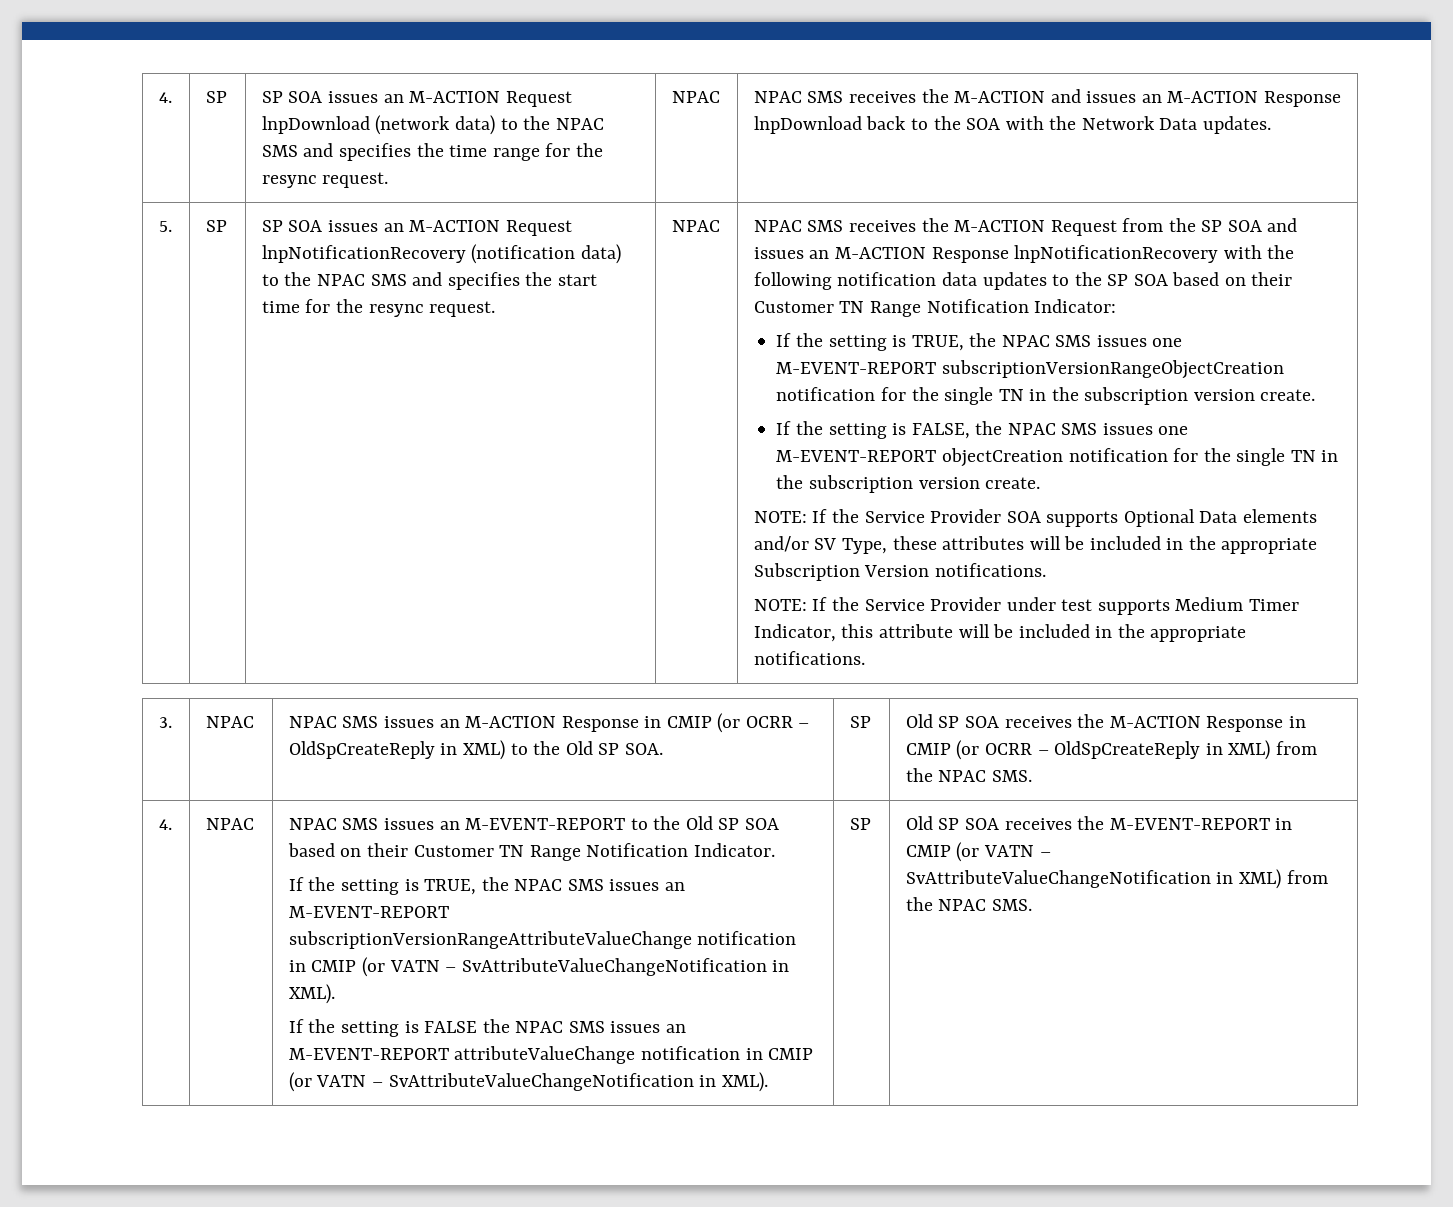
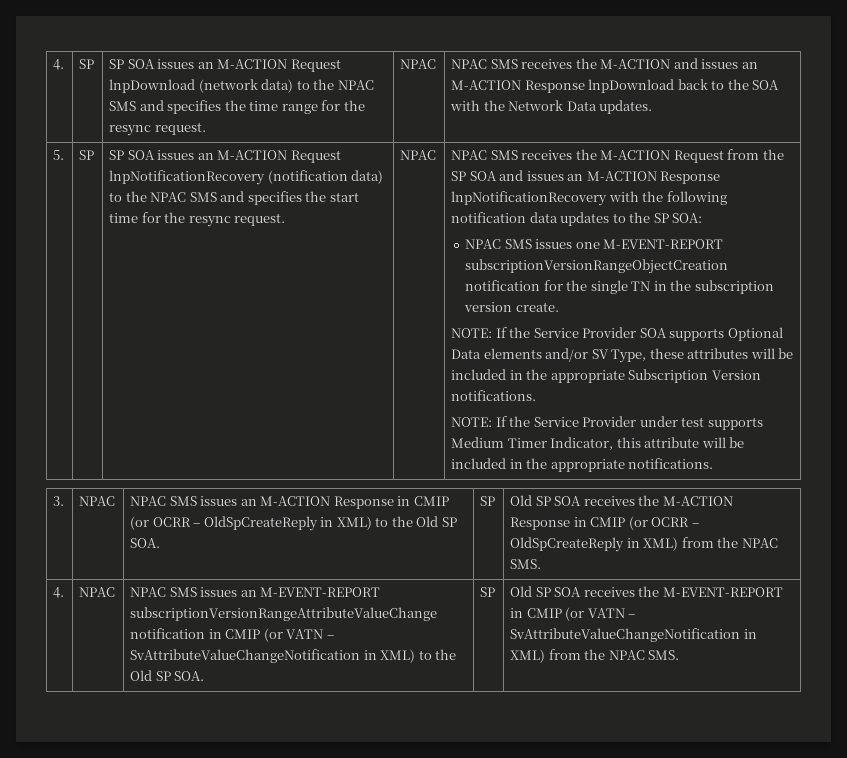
- NPAC SMS receives the M-ACTION Request from the SP SOA and issues an M-ACTION Response lnpNotificationRecovery with the following notification data updates to the SP SOA based on their Customer TN Range Notification Indicator:
- If the setting is TRUE, the NPAC SMS issues one M-EVENT-REPORT subscriptionVersionRangeObjectCreation notification for the single TN in the subscription version create.
+ NPAC SMS receives the M-ACTION Request from the SP SOA and issues an M-ACTION Response lnpNotificationRecovery with the following notification data updates to the SP SOA:
+ NPAC SMS issues one M-EVENT-REPORT subscriptionVersionRangeObjectCreation notification for the single TN in the subscription version create.
- If the setting is FALSE, the NPAC SMS issues one M-EVENT-REPORT objectCreation notification for the single TN in the subscription version create.
- NPAC SMS issues an M-EVENT-REPORT to the Old SP SOA based on their Customer TN Range Notification Indicator.
- If the setting is TRUE, the NPAC SMS issues an M-EVENT-REPORT subscriptionVersionRangeAttributeValueChange notification in CMIP (or VATN – SvAttributeValueChangeNotification in XML).
- If the setting is FALSE the NPAC SMS issues an M-EVENT-REPORT attributeValueChange notification in CMIP (or VATN – SvAttributeValueChangeNotification in XML).
+ NPAC SMS issues an M-EVENT-REPORT subscriptionVersionRangeAttributeValueChange notification in CMIP (or VATN – SvAttributeValueChangeNotification in XML) to the Old SP SOA.

